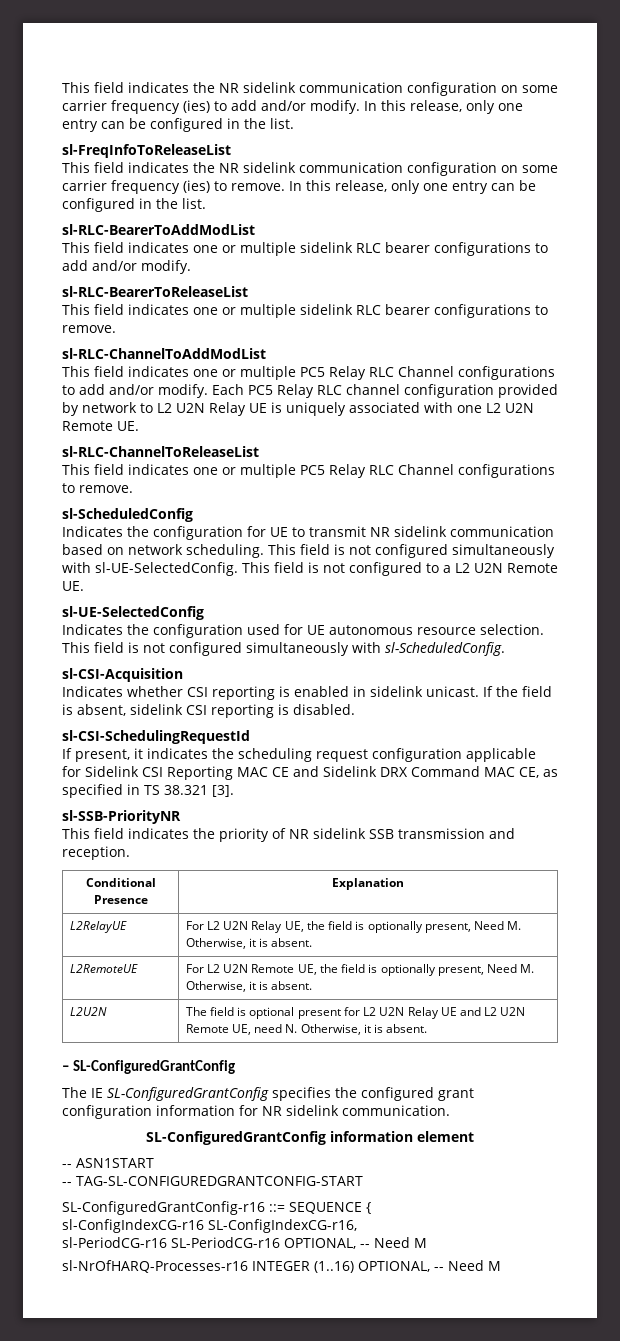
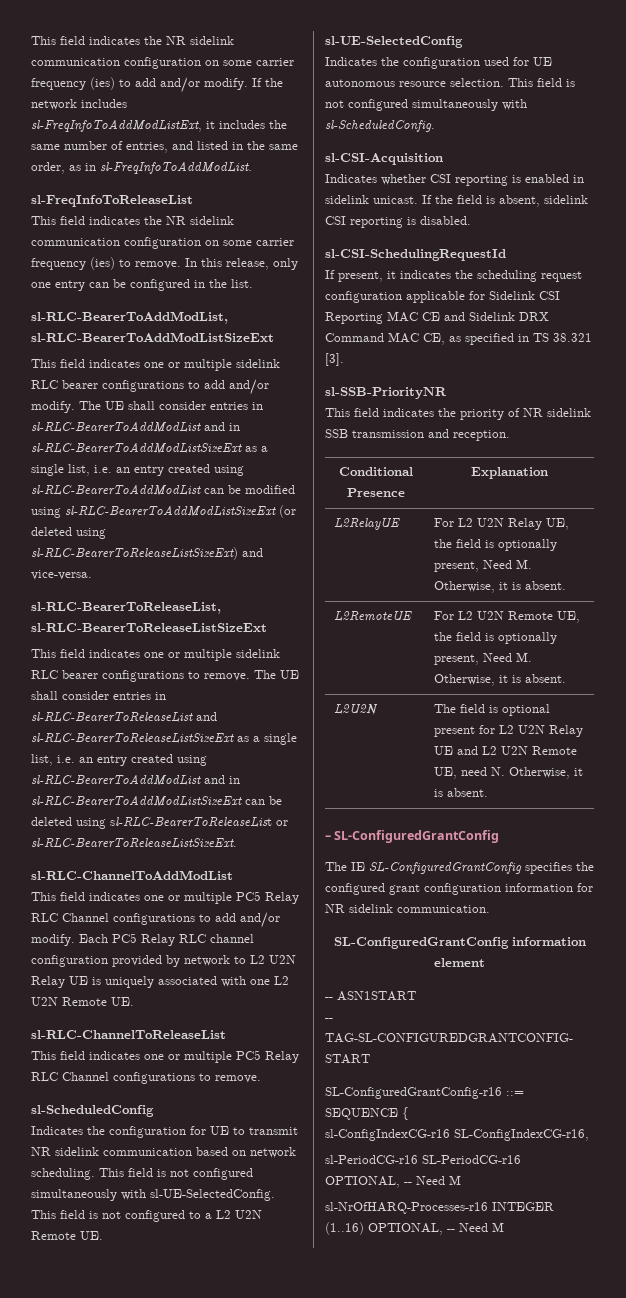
- This field indicates the NR sidelink communication configuration on some carrier frequency (ies) to add and/or modify. In this release, only one entry can be configured in the list.
+ This field indicates the NR sidelink communication configuration on some carrier frequency (ies) to add and/or modify. If the network includes sl-FreqInfoToAddModListExt, it includes the same number of entries, and listed in the same order, as in sl-FreqInfoToAddModList.
- sl-RLC-BearerToAddModList
+ sl-RLC-BearerToAddModList, sl-RLC-BearerToAddModListSizeExt
- This field indicates one or multiple sidelink RLC bearer configurations to add and/or modify.
- sl-RLC-BearerToReleaseList
+ This field indicates one or multiple sidelink RLC bearer configurations to add and/or modify. The UE shall consider entries in sl-RLC-BearerToAddModList and in sl-RLC-BearerToAddModListSizeExt as a single list, i.e. an entry created using sl-RLC-BearerToAddModList can be modified using sl-RLC-BearerToAddModListSizeExt (or deleted using sl-RLC-BearerToReleaseListSizeExt) and vice-versa.
+ sl-RLC-BearerToReleaseList, sl-RLC-BearerToReleaseListSizeExt
+ The UE shall consider entries in sl-RLC-BearerToReleaseList and sl-RLC-BearerToReleaseListSizeExt as a single list, i.e. an entry created using sl-RLC-BearerToAddModList and in sl-RLC-BearerToAddModListSizeExt can be deleted using sl-RLC-BearerToReleaseList or sl-RLC-BearerToReleaseListSizeExt.

